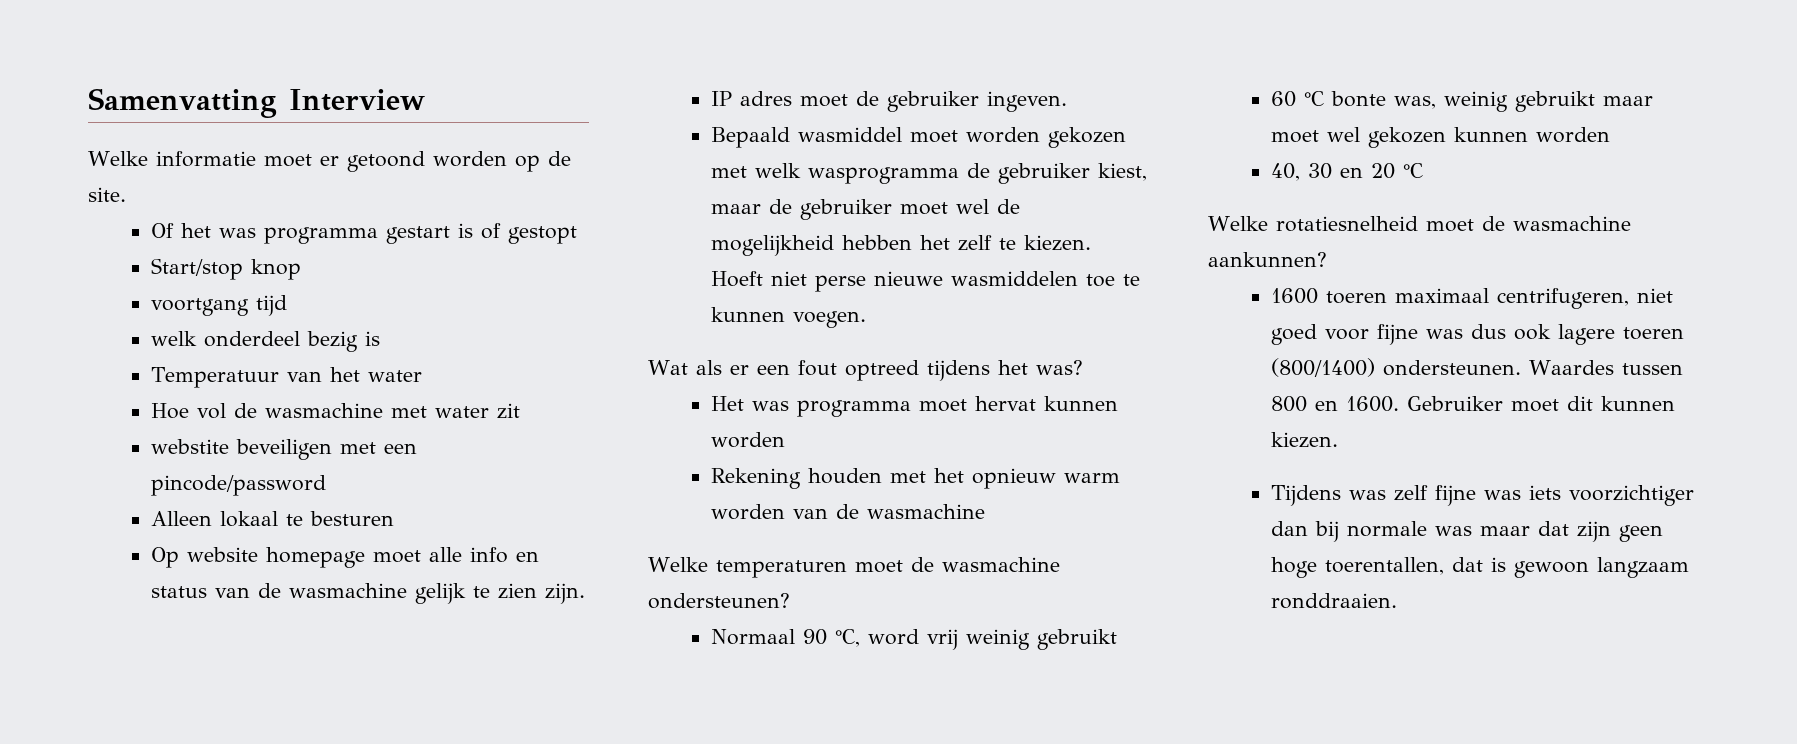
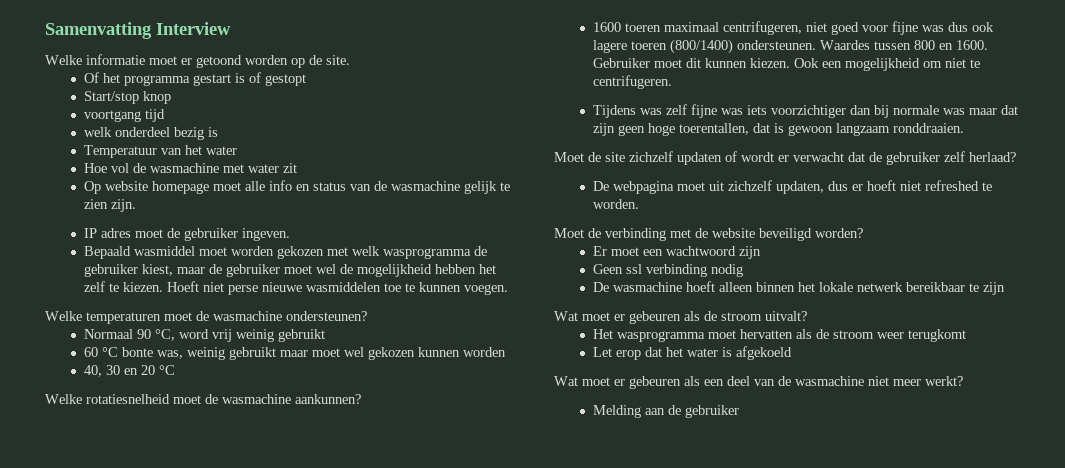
- Of het was programma gestart is of gestopt
+ Of het programma gestart is of gestopt
- webstite beveiligen met een pincode/password
- Alleen lokaal te besturen
- Wat als er een fout optreed tijdens het was?
- Het was programma moet hervat kunnen worden
- Rekening houden met het opnieuw warm worden van de wasmachine
+ Ook een mogelijkheid om niet te centrifugeren.
+ Moet de site zichzelf updaten of wordt er verwacht dat de gebruiker zelf herlaad?
+ De webpagina moet uit zichzelf updaten, dus er hoeft niet refreshed te worden.
+ Moet de verbinding met de website beveiligd worden?
+ Er moet een wachtwoord zijn
+ Geen ssl verbinding nodig
+ De wasmachine hoeft alleen binnen het lokale netwerk bereikbaar te zijn
+ Wat moet er gebeuren als de stroom uitvalt?
+ Het wasprogramma moet hervatten als de stroom weer terugkomt
+ Let erop dat het water is afgekoeld
+ Wat moet er gebeuren als een deel van de wasmachine niet meer werkt?
+ Melding aan de gebruiker

